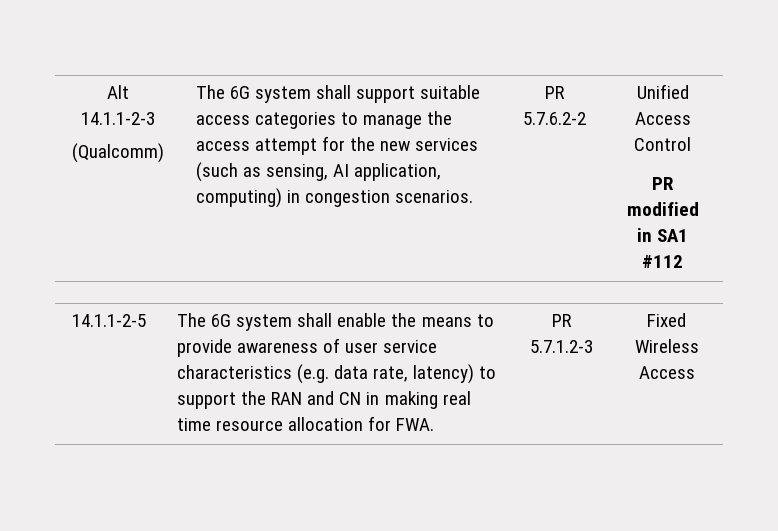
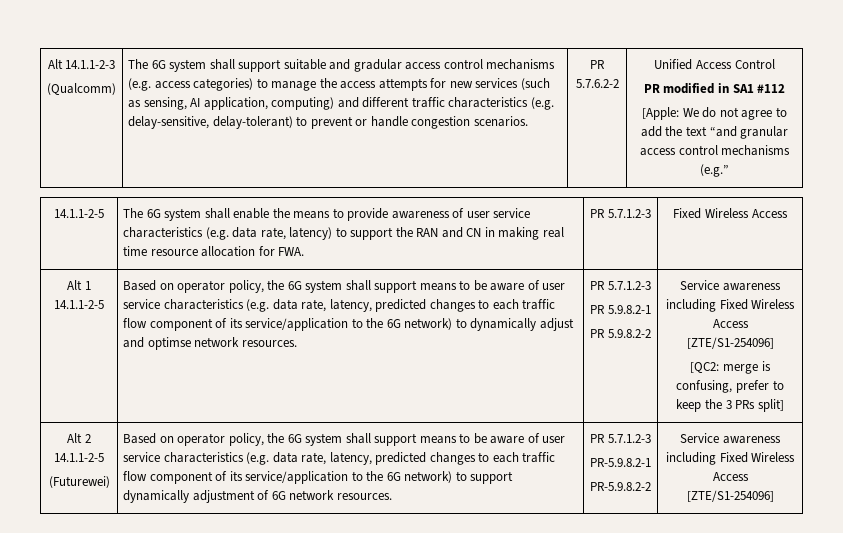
- The 6G system shall support suitable access categories to manage the access attempt for the new services (such as sensing, AI application, computing) in congestion scenarios.
+ The 6G system shall support suitable and gradular access control mechanisms (e.g. access categories) to manage the access attempts for new services (such as sensing, AI application, computing) and different traffic characteristics (e.g. delay-sensitive, delay-tolerant) to prevent or handle congestion scenarios.
+ [Apple: We do not agree to add the text “and granular access control mechanisms (e.g.”
+ Alt 1 14.1.1-2-5 | Based on operator policy, the 6G system shall support means to be aware of user service characteristics (e.g. data rate, latency, predicted changes to each traffic flow component of its service/application to the 6G network) to dynamically adjust and optimse network resources. | PR 5.7.1.2-3
+ PR 5.9.8.2-1
+ PR 5.9.8.2-2 | Service awareness including Fixed Wireless Access
+ [ZTE/S1-254096]
+ [QC2: merge is confusing, prefer to keep the 3 PRs split]
+ Alt 2 14.1.1-2-5
+ (Futurewei) | Based on operator policy, the 6G system shall support means to be aware of user service characteristics (e.g. data rate, latency, predicted changes to each traffic flow component of its service/application to the 6G network) to support dynamically adjustment of 6G network resources. | PR 5.7.1.2-3
+ PR-5.9.8.2-1
+ PR-5.9.8.2-2 | Service awareness including Fixed Wireless Access
+ [ZTE/S1-254096]

